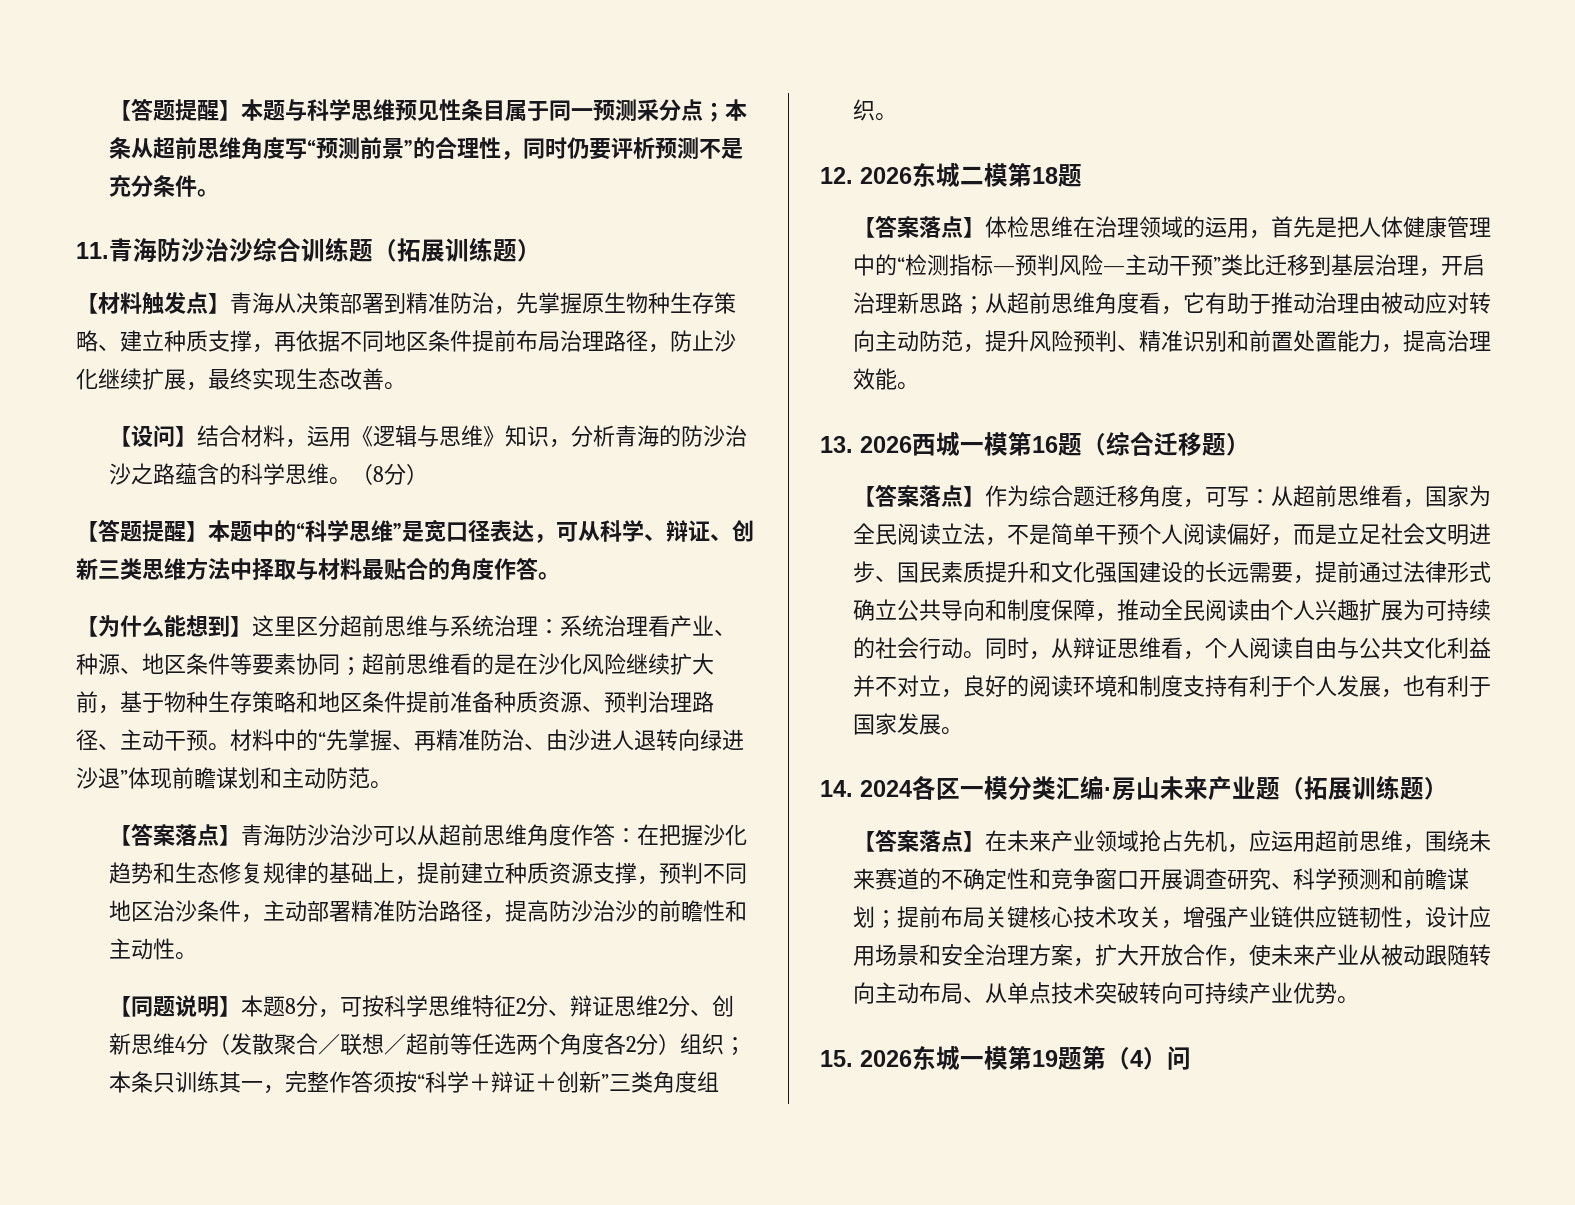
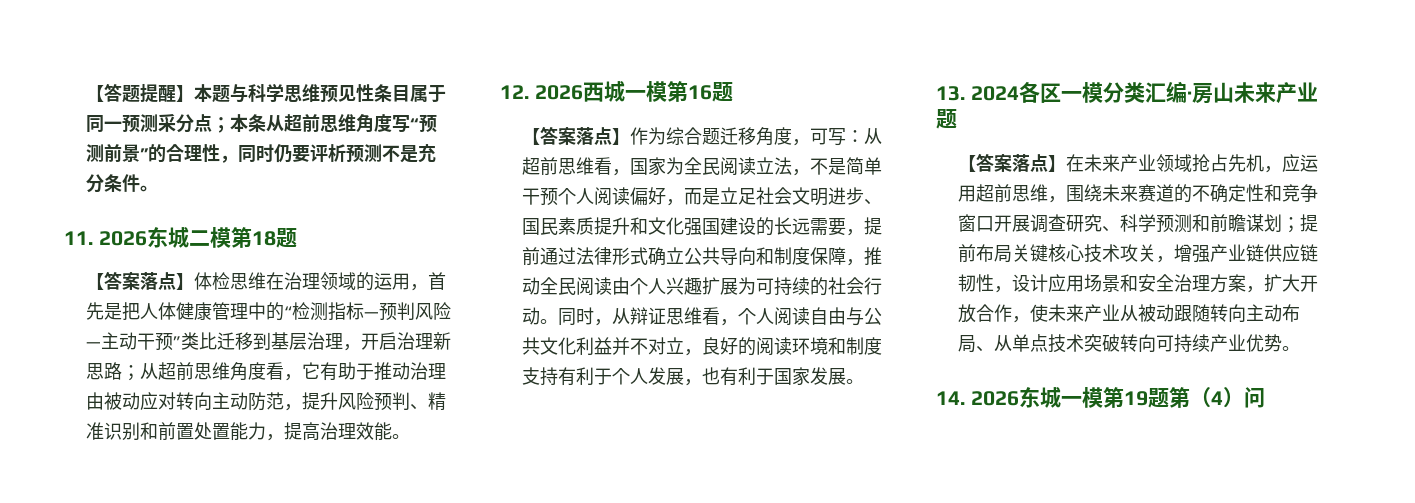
- 11.青海防沙治沙综合训练题（拓展训练题）
- 【材料触发点】青海从决策部署到精准防治，先掌握原生物种生存策略、建立种质支撑，再依据不同地区条件提前布局治理路径，防止沙化继续扩展，最终实现生态改善。
- 【设问】结合材料，运用《逻辑与思维》知识，分析青海的防沙治沙之路蕴含的科学思维。（8分）
- 【答题提醒】本题中的“科学思维”是宽口径表达，可从科学、辩证、创新三类思维方法中择取与材料最贴合的角度作答。
- 【为什么能想到】这里区分超前思维与系统治理：系统治理看产业、种源、地区条件等要素协同；超前思维看的是在沙化风险继续扩大前，基于物种生存策略和地区条件提前准备种质资源、预判治理路径、主动干预。材料中的“先掌握、再精准防治、由沙进人退转向绿进沙退”体现前瞻谋划和主动防范。
- 【答案落点】青海防沙治沙可以从超前思维角度作答：在把握沙化趋势和生态修复规律的基础上，提前建立种质资源支撑，预判不同地区治沙条件，主动部署精准防治路径，提高防沙治沙的前瞻性和主动性。
- 【同题说明】本题8分，可按科学思维特征2分、辩证思维2分、创新思维4分（发散聚合／联想／超前等任选两个角度各2分）组织；本条只训练其一，完整作答须按“科学＋辩证＋创新”三类角度组织。
- 12. 2026东城二模第18题
+ 11. 2026东城二模第18题
- 13. 2026西城一模第16题（综合迁移题）
+ 12. 2026西城一模第16题
- 14. 2024各区一模分类汇编·房山未来产业题（拓展训练题）
+ 13. 2024各区一模分类汇编·房山未来产业题
- 15. 2026东城一模第19题第（4）问
+ 14. 2026东城一模第19题第（4）问

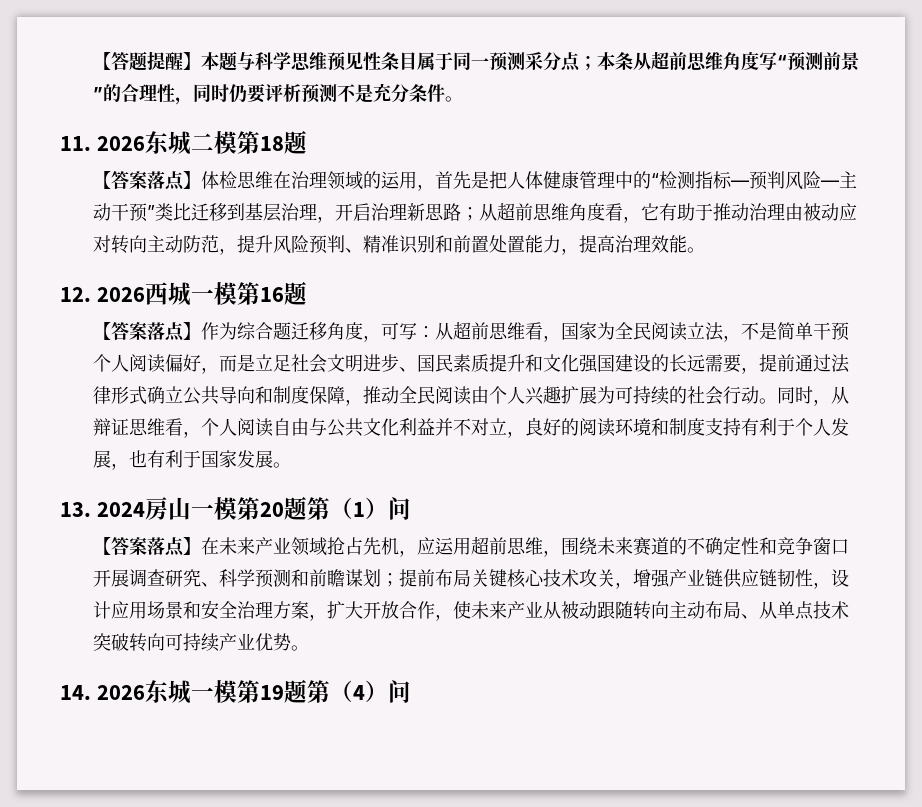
- 13. 2024各区一模分类汇编·房山未来产业题
+ 13. 2024房山一模第20题第（1）问

